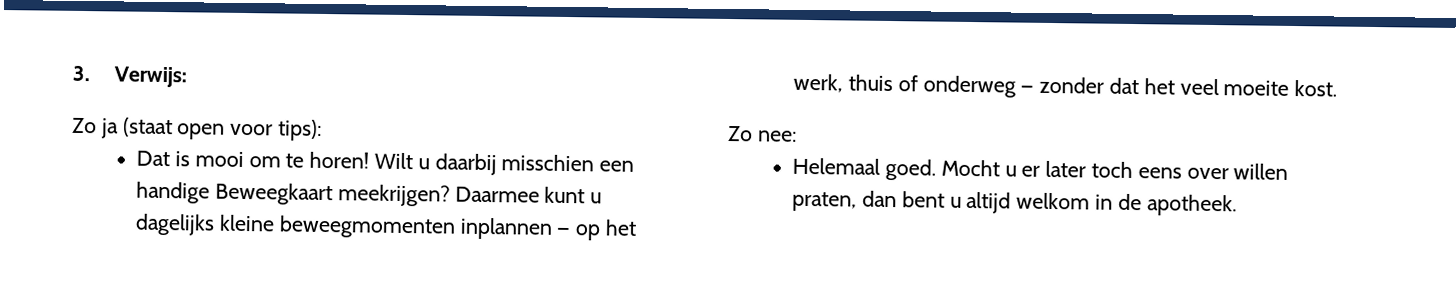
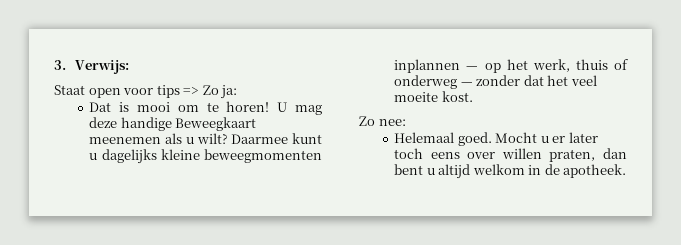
- Zo ja (staat open voor tips):
+ Staat open voor tips => Zo ja:
- Wilt u daarbij misschien een handige Beweegkaart meekrijgen?
+ U mag deze handige Beweegkaart meenemen als u wilt?

